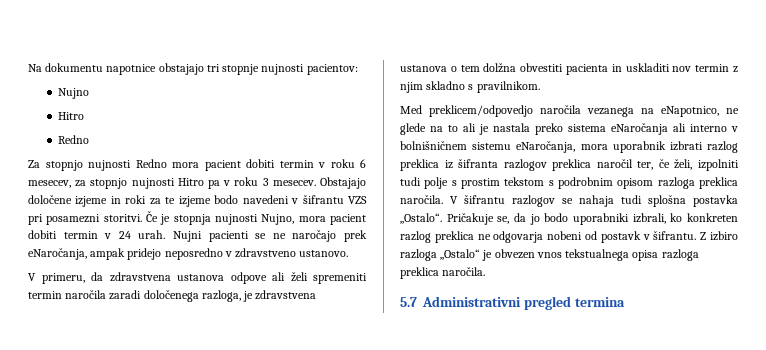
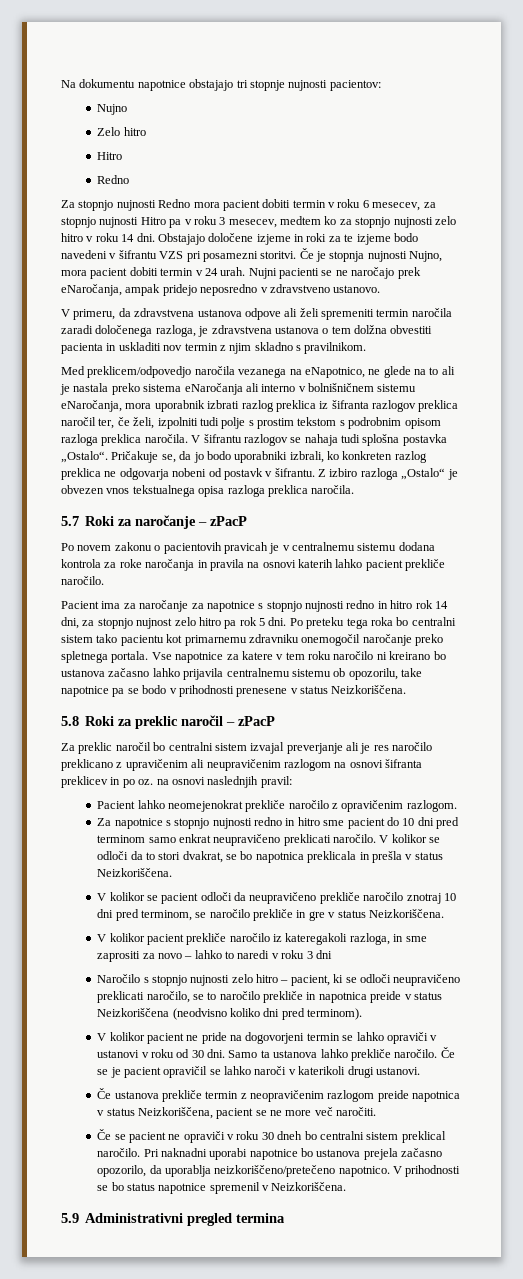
+ Zelo hitro
- Za stopnjo nujnosti Redno mora pacient dobiti termin v roku 6 mesecev, za stopnjo nujnosti Hitro pa v roku 3 mesecev.
+ Za stopnjo nujnosti Redno mora pacient dobiti termin v roku 6 mesecev, za stopnjo nujnosti Hitro pa v roku 3 mesecev, medtem ko za stopnjo nujnosti zelo hitro v roku 14 dni.
- 5.7 Administrativni pregled termina
+ 5.7 Roki za naročanje – zPacP
+ Po novem zakonu o pacientovih pravicah je v centralnemu sistemu dodana kontrola za roke naročanja in pravila na osnovi katerih lahko pacient prekliče naročilo.
+ Pacient ima za naročanje za napotnice s stopnjo nujnosti redno in hitro rok 14 dni, za stopnjo nujnost zelo hitro pa rok 5 dni. Po preteku tega roka bo centralni sistem tako pacientu kot primarnemu zdravniku onemogočil naročanje preko spletnega portala. Vse napotnice za katere v tem roku naročilo ni kreirano bo ustanova začasno lahko prijavila centralnemu sistemu ob opozorilu, take napotnice pa se bodo v prihodnosti prenesene v status Neizkoriščena.
+ 5.8 Roki za preklic naročil – zPacP
+ Za preklic naročil bo centralni sistem izvajal preverjanje ali je res naročilo preklicano z upravičenim ali neupravičenim razlogom na osnovi šifranta preklicev in po oz. na osnovi naslednjih pravil:
+ Pacient lahko neomejenokrat prekliče naročilo z opravičenim razlogom.
+ Za napotnice s stopnjo nujnosti redno in hitro sme pacient do 10 dni pred terminom samo enkrat neupravičeno preklicati naročilo. V kolikor se odloči da to stori dvakrat, se bo napotnica preklicala in prešla v status Neizkoriščena.
+ V kolikor se pacient odloči da neupravičeno prekliče naročilo znotraj 10 dni pred terminom, se naročilo prekliče in gre v status Neizkoriščena.
+ V kolikor pacient prekliče naročilo iz kateregakoli razloga, in sme zaprositi za novo – lahko to naredi v roku 3 dni
+ Naročilo s stopnjo nujnosti zelo hitro – pacient, ki se odloči neupravičeno preklicati naročilo, se to naročilo prekliče in napotnica preide v status Neizkoriščena (neodvisno koliko dni pred terminom).
+ V kolikor pacient ne pride na dogovorjeni termin se lahko opraviči v ustanovi v roku od 30 dni. Samo ta ustanova lahko prekliče naročilo. Če se je pacient opravičil se lahko naroči v katerikoli drugi ustanovi.
+ Če ustanova prekliče termin z neopravičenim razlogom preide napotnica v status Neizkoriščena, pacient se ne more več naročiti.
+ Če se pacient ne opraviči v roku 30 dneh bo centralni sistem preklical naročilo. Pri naknadni uporabi napotnice bo ustanova prejela začasno opozorilo, da uporablja neizkoriščeno/pretečeno napotnico. V prihodnosti se bo status napotnice spremenil v Neizkoriščena.
+ 5.9 Administrativni pregled termina

